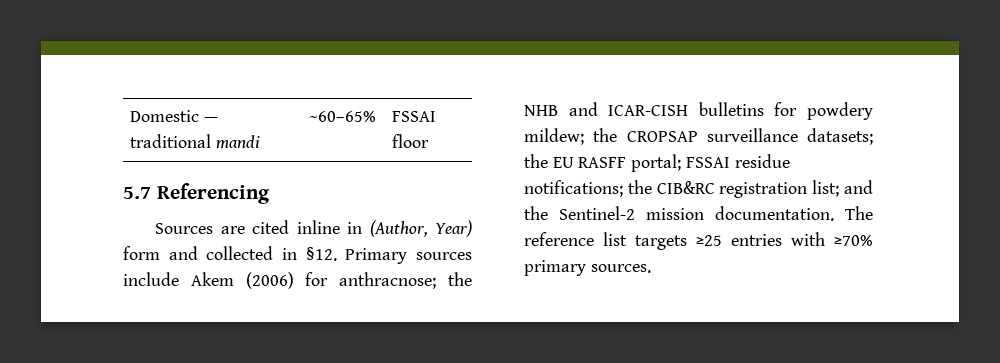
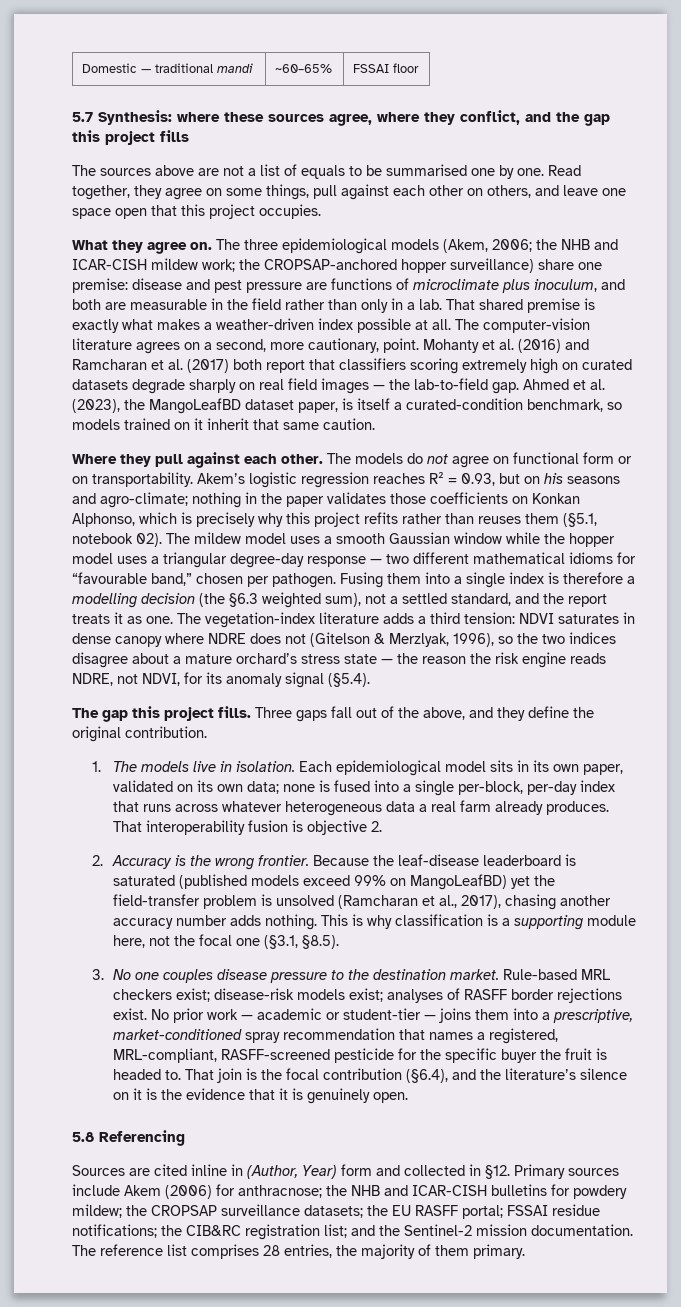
- 5.7 Referencing
+ 5.7 Synthesis: where these sources agree, where they conflict, and the gap this project fills
+ The sources above are not a list of equals to be summarised one by one. Read together, they agree on some things, pull against each other on others, and leave one space open that this project occupies.
+ What they agree on. The three epidemiological models (Akem, 2006; the NHB and ICAR-CISH mildew work; the CROPSAP-anchored hopper surveillance) share one premise: disease and pest pressure are functions of microclimate plus inoculum, and both are measurable in the field rather than only in a lab. That shared premise is exactly what makes a weather-driven index possible at all. The computer-vision literature agrees on a second, more cautionary, point. Mohanty et al. (2016) and Ramcharan et al. (2017) both report that classifiers scoring extremely high on curated datasets degrade sharply on real field images — the lab-to-field gap. Ahmed et al. (2023), the MangoLeafBD dataset paper, is itself a curated-condition benchmark, so models trained on it inherit that same caution.
+ Where they pull against each other. The models do not agree on functional form or on transportability. Akem’s logistic regression reaches R² = 0.93, but on his seasons and agro-climate; nothing in the paper validates those coefficients on Konkan Alphonso, which is precisely why this project refits rather than reuses them (§5.1, notebook 02). The mildew model uses a smooth Gaussian window while the hopper model uses a triangular degree-day response — two different mathematical idioms for “favourable band,” chosen per pathogen. Fusing them into a single index is therefore a modelling decision (the §6.3 weighted sum), not a settled standard, and the report treats it as one. The vegetation-index literature adds a third tension: NDVI saturates in dense canopy where NDRE does not (Gitelson & Merzlyak, 1996), so the two indices disagree about a mature orchard’s stress state — the reason the risk engine reads NDRE, not NDVI, for its anomaly signal (§5.4).
+ The gap this project fills. Three gaps fall out of the above, and they define the original contribution.
+ 1. The models live in isolation. Each epidemiological model sits in its own paper, validated on its own data; none is fused into a single per-block, per-day index that runs across whatever heterogeneous data a real farm already produces. That interoperability fusion is objective 2.
+ 2. Accuracy is the wrong frontier. Because the leaf-disease leaderboard is saturated (published models exceed 99% on MangoLeafBD) yet the field-transfer problem is unsolved (Ramcharan et al., 2017), chasing another accuracy number adds nothing. This is why classification is a supporting module here, not the focal one (§3.1, §8.5).
+ 3. No one couples disease pressure to the destination market. Rule-based MRL checkers exist; disease-risk models exist; analyses of RASFF border rejections exist. No prior work — academic or student-tier — joins them into a prescriptive, market-conditioned spray recommendation that names a registered, MRL-compliant, RASFF-screened pesticide for the specific buyer the fruit is headed to. That join is the focal contribution (§6.4), and the literature’s silence on it is the evidence that it is genuinely open.
+ 5.8 Referencing
- The reference list targets ≥25 entries with ≥70% primary sources.
+ The reference list comprises 28 entries, the majority of them primary.

